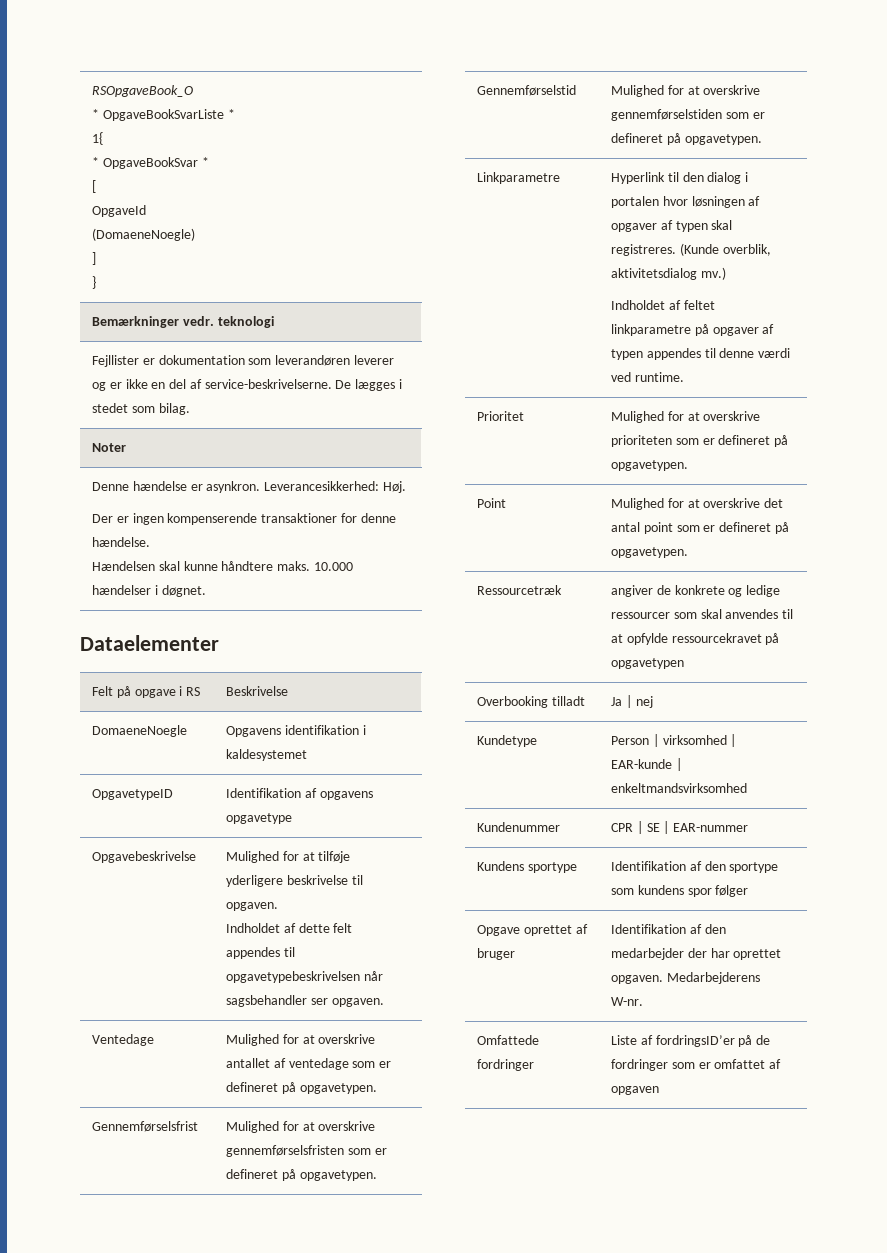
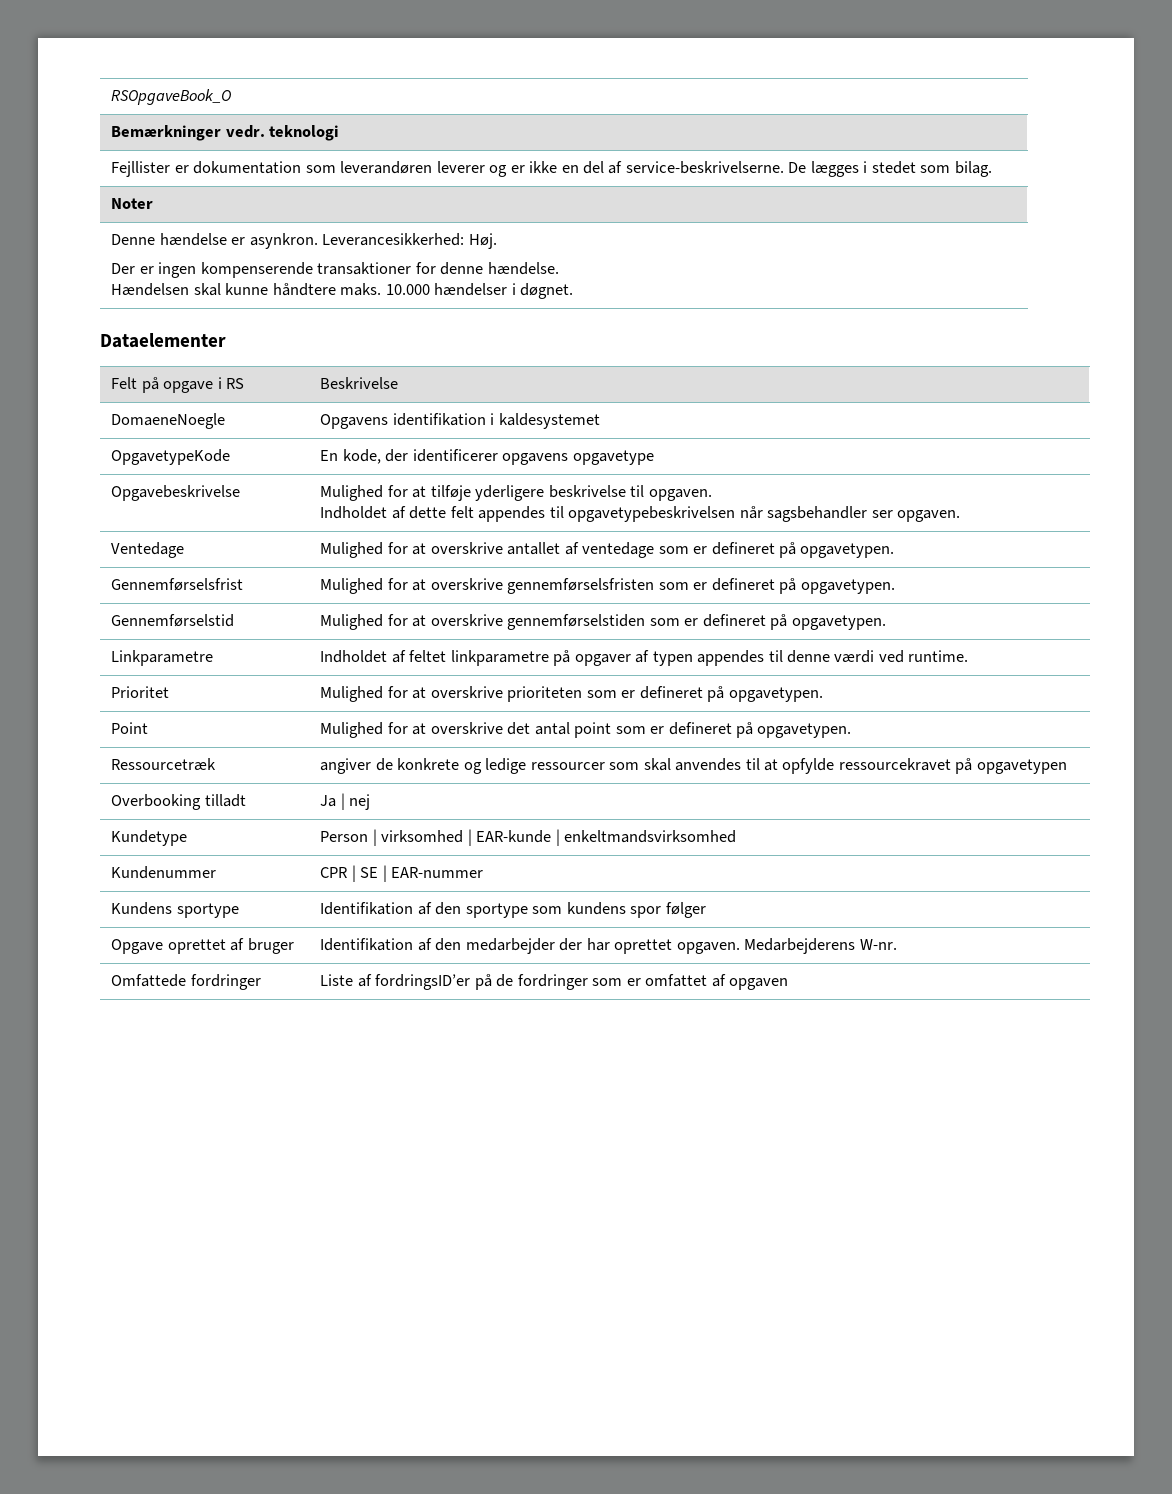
  RSOpgaveBook_O
- * OpgaveBookSvarListe *
- 1{
- * OpgaveBookSvar *
- [
- OpgaveId
- (DomaeneNoegle)
- ]
- }
- OpgavetypeID | Identifikation af opgavens opgavetype
+ OpgavetypeKode | En kode, der identificerer opgavens opgavetype
- Linkparametre | Hyperlink til den dialog i portalen hvor løsningen af opgaver af typen skal registreres. (Kunde overblik, aktivitetsdialog mv.)
- Indholdet af feltet linkparametre på opgaver af typen appendes til denne værdi ved runtime.
+ Linkparametre | Indholdet af feltet linkparametre på opgaver af typen appendes til denne værdi ved runtime.

